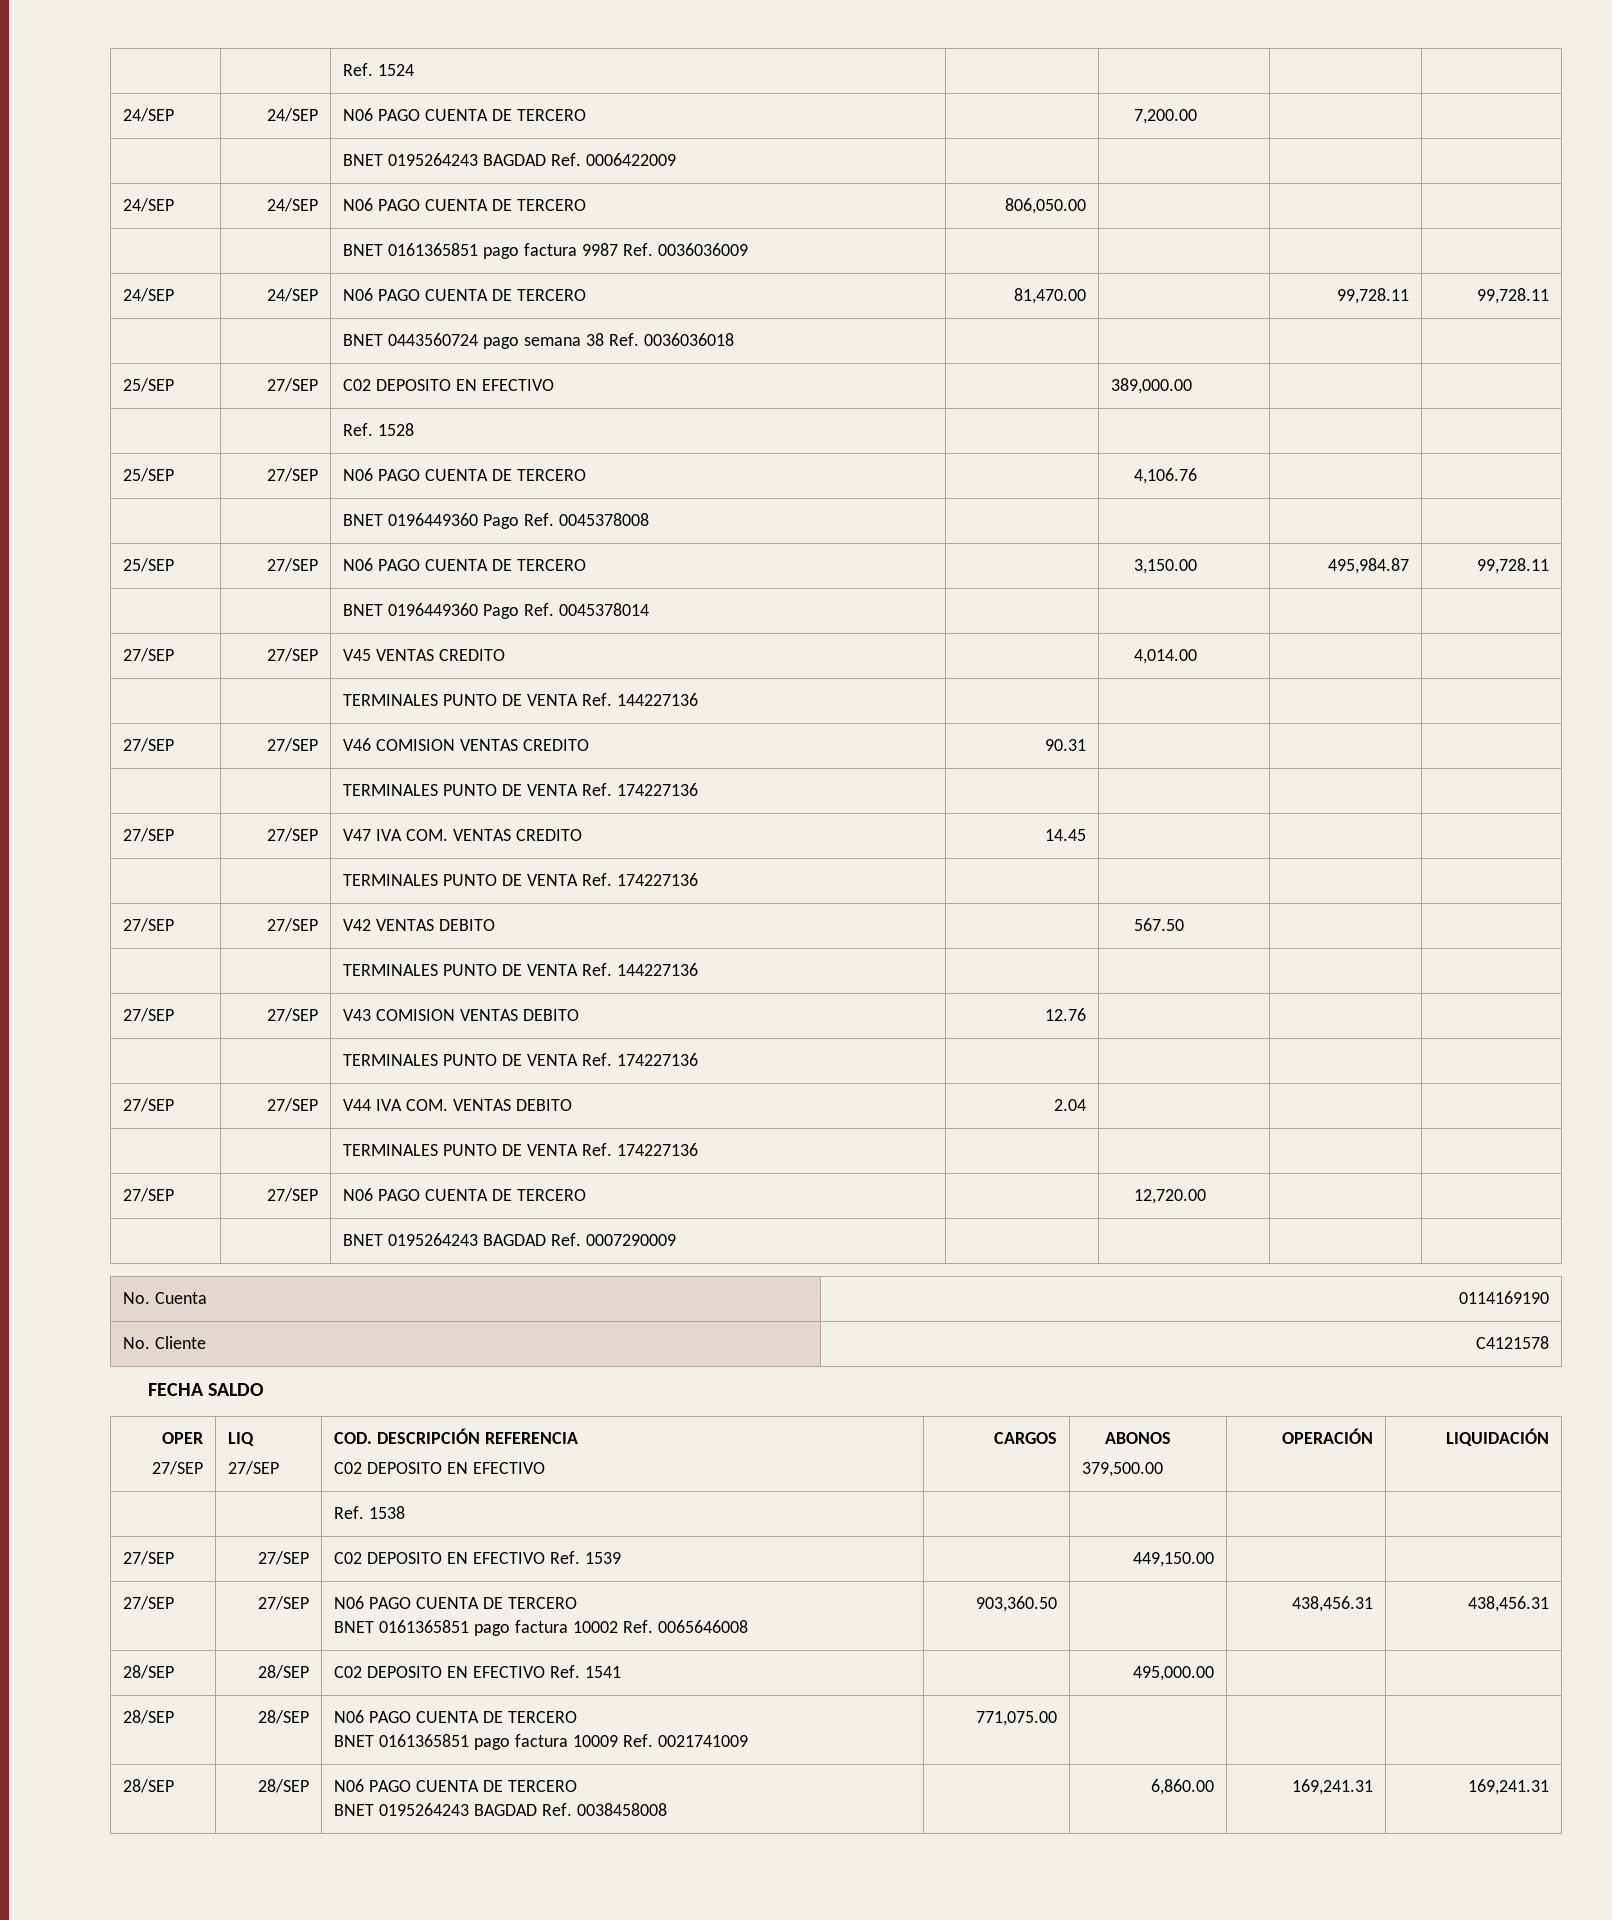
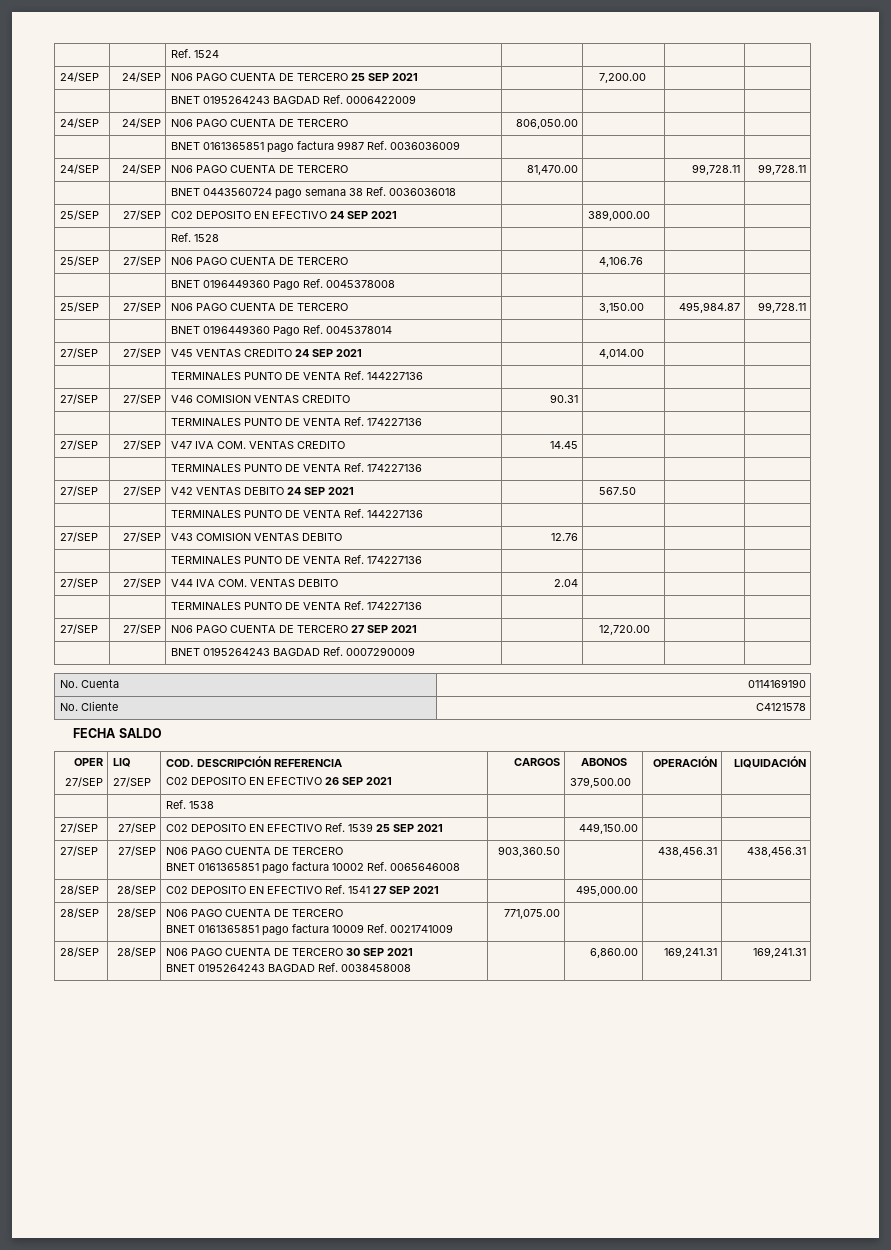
- 24/SEP | 24/SEP | N06 PAGO CUENTA DE TERCERO | | 7,200.00 | |
+ 24/SEP | 24/SEP | N06 PAGO CUENTA DE TERCERO 25 SEP 2021 | | 7,200.00 | |
- 25/SEP | 27/SEP | C02 DEPOSITO EN EFECTIVO | | 389,000.00 | |
+ 25/SEP | 27/SEP | C02 DEPOSITO EN EFECTIVO 24 SEP 2021 | | 389,000.00 | |
- 27/SEP | 27/SEP | V45 VENTAS CREDITO | | 4,014.00 | |
+ 27/SEP | 27/SEP | V45 VENTAS CREDITO 24 SEP 2021 | | 4,014.00 | |
- 27/SEP | 27/SEP | V42 VENTAS DEBITO | | 567.50 | |
+ 27/SEP | 27/SEP | V42 VENTAS DEBITO 24 SEP 2021 | | 567.50 | |
- 27/SEP | 27/SEP | N06 PAGO CUENTA DE TERCERO | | 12,720.00 | |
+ 27/SEP | 27/SEP | N06 PAGO CUENTA DE TERCERO 27 SEP 2021 | | 12,720.00 | |
  OPER
  27/SEP | LIQ
  27/SEP | COD. DESCRIPCIÓN REFERENCIA
- C02 DEPOSITO EN EFECTIVO | CARGOS | ABONOS
+ C02 DEPOSITO EN EFECTIVO 26 SEP 2021 | CARGOS | ABONOS
- 27/SEP | 27/SEP | C02 DEPOSITO EN EFECTIVO Ref. 1539 | | 449,150.00 | |
+ 27/SEP | 27/SEP | C02 DEPOSITO EN EFECTIVO Ref. 1539 25 SEP 2021 | | 449,150.00 | |
- 28/SEP | 28/SEP | C02 DEPOSITO EN EFECTIVO Ref. 1541 | | 495,000.00 | |
+ 28/SEP | 28/SEP | C02 DEPOSITO EN EFECTIVO Ref. 1541 27 SEP 2021 | | 495,000.00 | |
  28/SEP | 28/SEP | N06 PAGO CUENTA DE TERCERO
  BNET 0161365851 pago factura 10009 Ref. 0021741009 | 771,075.00 | | |
- 28/SEP | 28/SEP | N06 PAGO CUENTA DE TERCERO
+ 28/SEP | 28/SEP | N06 PAGO CUENTA DE TERCERO 30 SEP 2021

